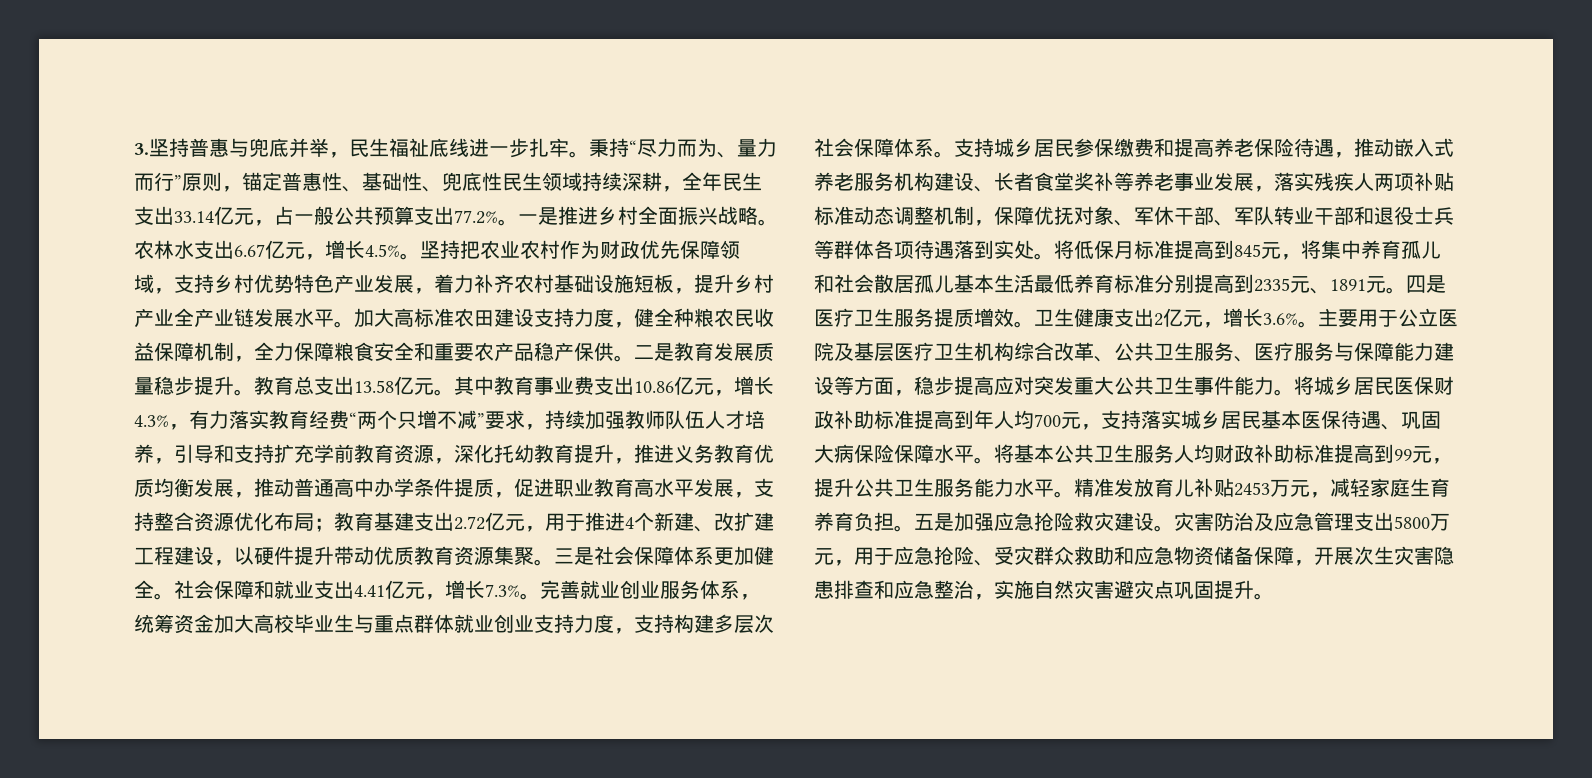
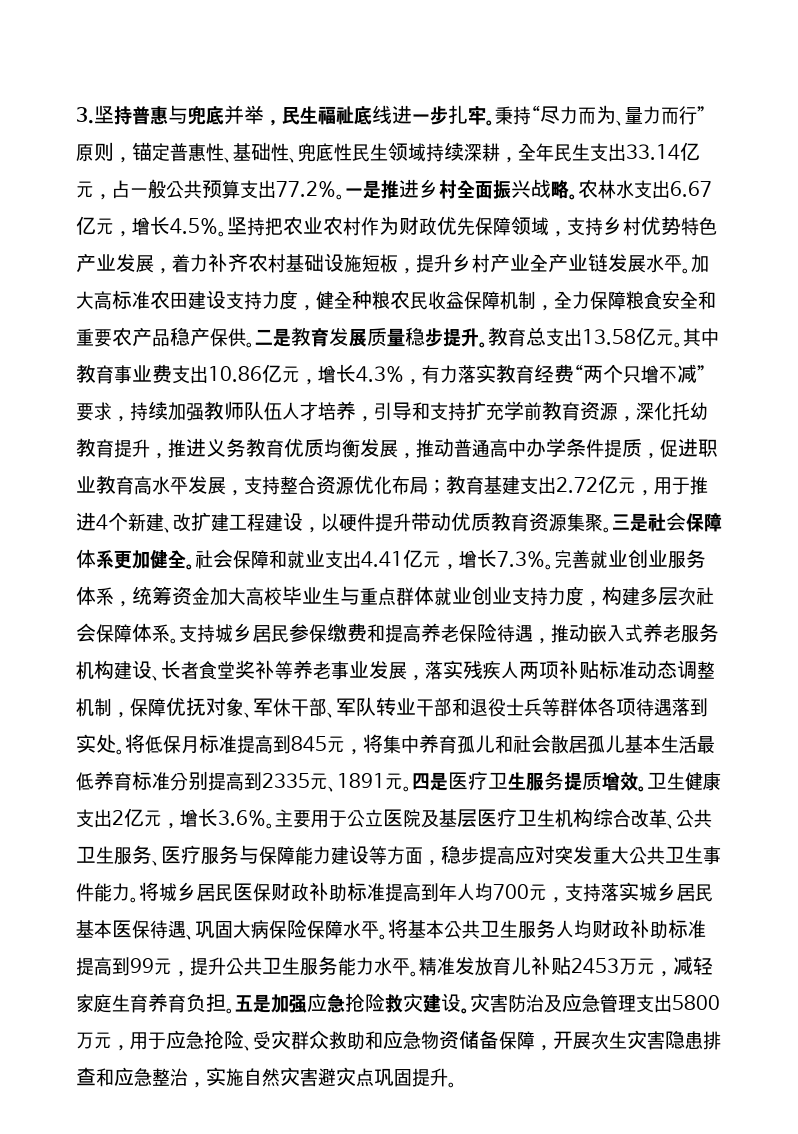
- 完善就业创业服务体系，统筹资金加大高校毕业生与重点群体就业创业支持力度，支持构建多层次社会保障体系。
+ 完善就业创业服务体系，统筹资金加大高校毕业生与重点群体就业创业支持力度，构建多层次社会保障体系。

